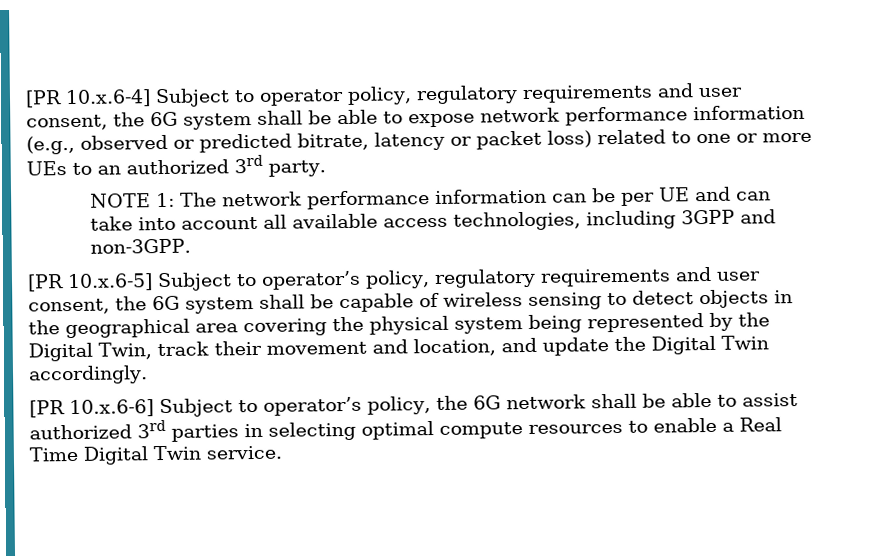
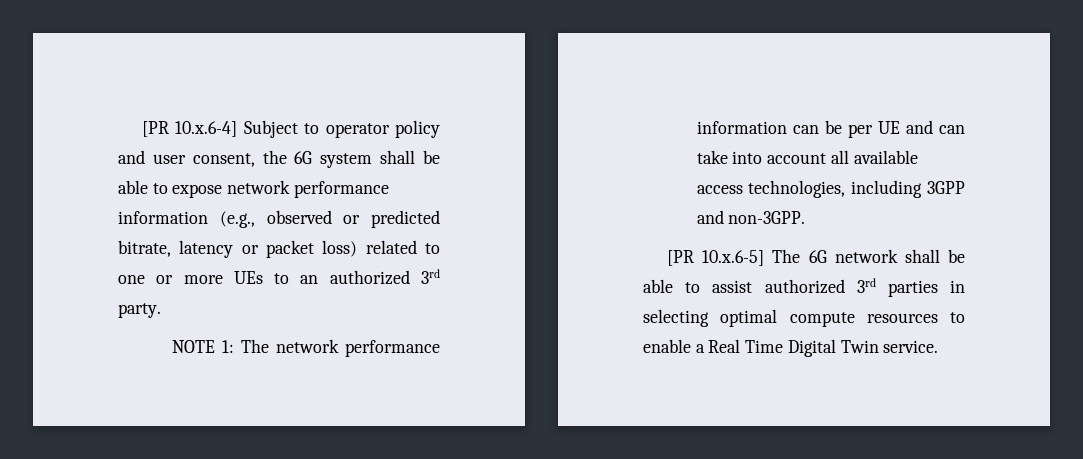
- [PR 10.x.6-4] Subject to operator policy, regulatory requirements and user consent, the 6G system shall be able to expose network performance information (e.g., observed or predicted bitrate, latency or packet loss) related to one or more UEs to an authorized 3rd party.
+ [PR 10.x.6-4] Subject to operator policy and user consent, the 6G system shall be able to expose network performance information (e.g., observed or predicted bitrate, latency or packet loss) related to one or more UEs to an authorized 3rd party.
- [PR 10.x.6-5] Subject to operator’s policy, regulatory requirements and user consent, the 6G system shall be capable of wireless sensing to detect objects in the geographical area covering the physical system being represented by the Digital Twin, track their movement and location, and update the Digital Twin accordingly.
- [PR 10.x.6-6] Subject to operator’s policy, the 6G network shall be able to assist authorized 3rd parties in selecting optimal compute resources to enable a Real Time Digital Twin service.
+ [PR 10.x.6-5] The 6G network shall be able to assist authorized 3rd parties in selecting optimal compute resources to enable a Real Time Digital Twin service.

